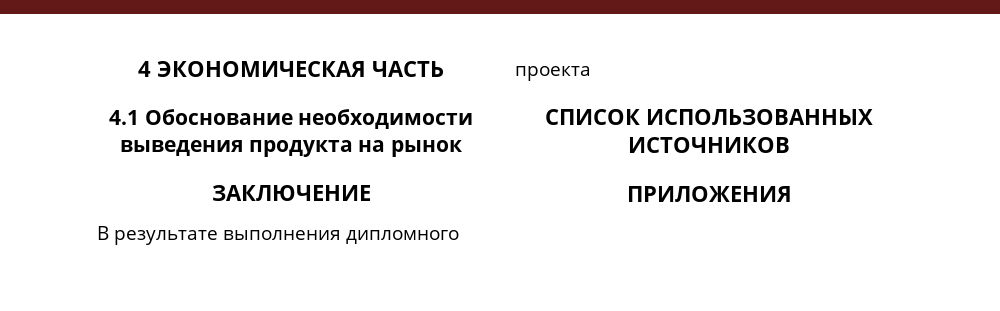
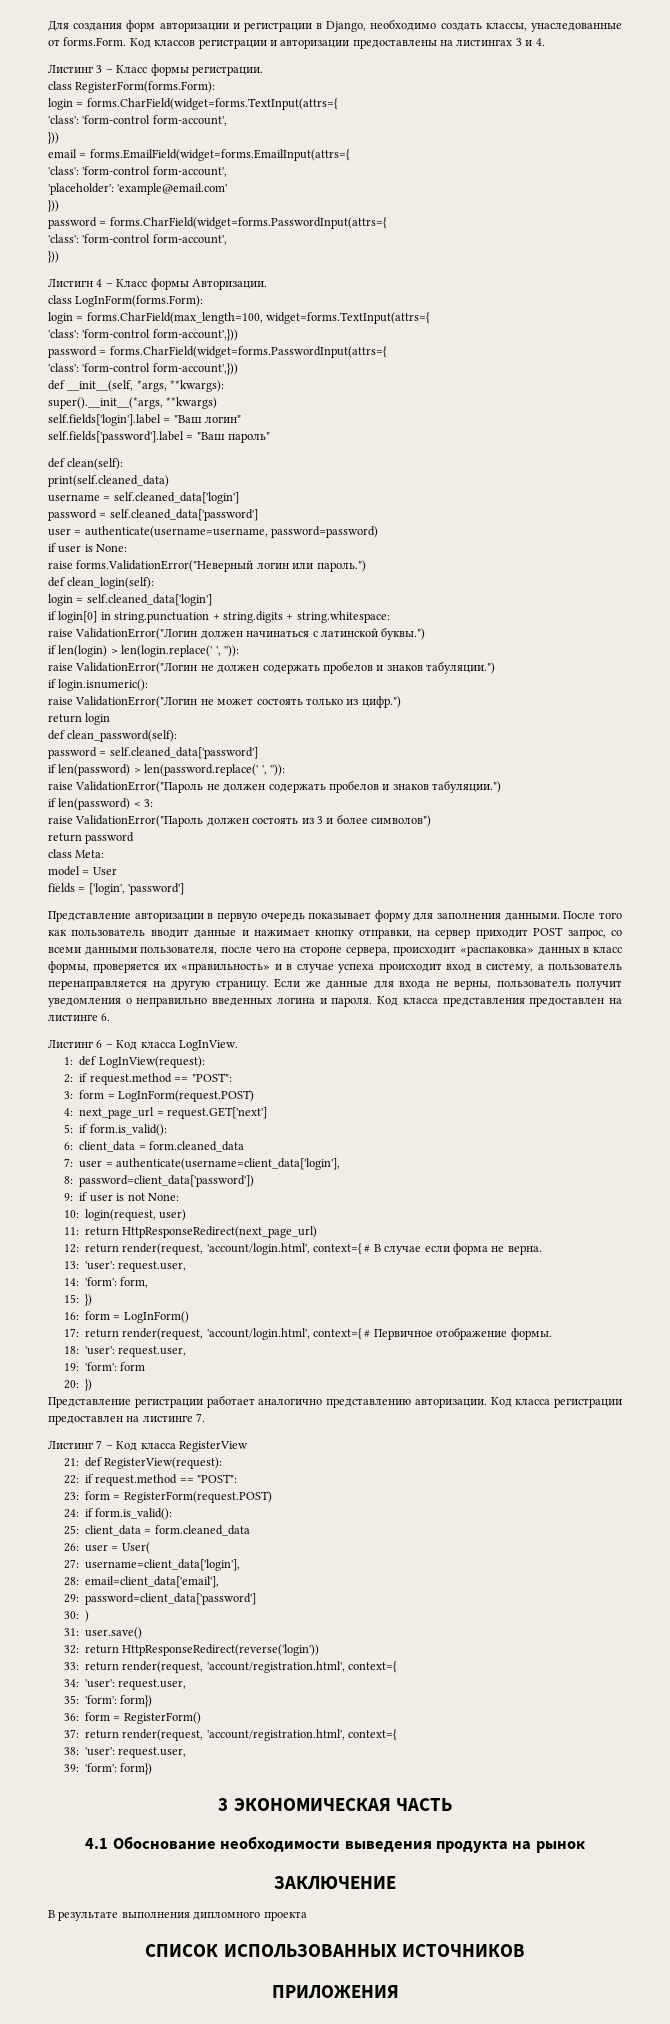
- 4 ЭКОНОМИЧЕСКАЯ ЧАСТЬ
+ Для создания форм авторизации и регистрации в Django, необходимо создать классы, унаследованные от forms.Form. Код классов регистрации и авторизации предоставлены на листингах 3 и 4.
+ Листинг 3 – Класс формы регистрации.
+ class RegisterForm(forms.Form):
+ login = forms.CharField(widget=forms.TextInput(attrs={
+ 'class': 'form-control form-account',
+ }))
+ email = forms.EmailField(widget=forms.EmailInput(attrs={
+ 'class': 'form-control form-account',
+ 'placeholder': 'example@email.com'
+ }))
+ password = forms.CharField(widget=forms.PasswordInput(attrs={
+ 'class': 'form-control form-account',
+ }))
+ Листигн 4 – Класс формы Авторизации.
+ class LogInForm(forms.Form):
+ login = forms.CharField(max_length=100, widget=forms.TextInput(attrs={
+ 'class': 'form-control form-account',}))
+ password = forms.CharField(widget=forms.PasswordInput(attrs={
+ 'class': 'form-control form-account',}))
+ def __init__(self, *args, **kwargs):
+ super().__init__(*args, **kwargs)
+ self.fields['login'].label = "Ваш логин"
+ self.fields['password'].label = "Ваш пароль"
+ def clean(self):
+ print(self.cleaned_data)
+ username = self.cleaned_data['login']
+ password = self.cleaned_data['password']
+ user = authenticate(username=username, password=password)
+ if user is None:
+ raise forms.ValidationError("Неверный логин или пароль.")
+ def clean_login(self):
+ login = self.cleaned_data['login']
+ if login[0] in string.punctuation + string.digits + string.whitespace:
+ raise ValidationError("Логин должен начинаться с латинской буквы.")
+ if len(login) > len(login.replace(' ', '')):
+ raise ValidationError("Логин не должен содержать пробелов и знаков табуляции.")
+ if login.isnumeric():
+ raise ValidationError("Логин не может состоять только из цифр.")
+ return login
+ def clean_password(self):
+ password = self.cleaned_data['password']
+ if len(password) > len(password.replace(' ', '')):
+ raise ValidationError("Пароль не должен содержать пробелов и знаков табуляции.")
+ if len(password) < 3:
+ raise ValidationError("Пароль должен состоять из 3 и более символов")
+ return password
+ class Meta:
+ model = User
+ fields = ['login', 'password']
+ Представление авторизации в первую очередь показывает форму для заполнения данными. После того как пользователь вводит данные и нажимает кнопку отправки, на сервер приходит POST запрос, со всеми данными пользователя, после чего на стороне сервера, происходит «распаковка» данных в класс формы, проверяется их «правильность» и в случае успеха происходит вход в систему, а пользователь перенаправляется на другую страницу. Если же данные для входа не верны, пользователь получит уведомления о неправильно введенных логина и пароля. Код класса представления предоставлен на листинге 6.
+ Листинг 6 – Код класса LogInView.
+ 1: def LogInView(request):
+ 2: if request.method == "POST":
+ 3: form = LogInForm(request.POST)
+ 4: next_page_url = request.GET['next']
+ 5: if form.is_valid():
+ 6: client_data = form.cleaned_data
+ 7: user = authenticate(username=client_data['login'],
+ 8: password=client_data['password'])
+ 9: if user is not None:
+ 10: login(request, user)
+ 11: return HttpResponseRedirect(next_page_url)
+ 12: return render(request, 'account/login.html', context={ # В случае если форма не верна.
+ 13: 'user': request.user,
+ 14: 'form': form,
+ 15: })
+ 16: form = LogInForm()
+ 17: return render(request, 'account/login.html', context={ # Первичное отображение формы.
+ 18: 'user': request.user,
+ 19: 'form': form
+ 20: })
+ Представление регистрации работает аналогично представлению авторизации. Код класса регистрации предоставлен на листинге 7.
+ Листинг 7 – Код класса RegisterView
+ 21: def RegisterView(request):
+ 22: if request.method == "POST":
+ 23: form = RegisterForm(request.POST)
+ 24: if form.is_valid():
+ 25: client_data = form.cleaned_data
+ 26: user = User(
+ 27: username=client_data['login'],
+ 28: email=client_data['email'],
+ 29: password=client_data['password']
+ 30: )
+ 31: user.save()
+ 32: return HttpResponseRedirect(reverse('login'))
+ 33: return render(request, 'account/registration.html', context={
+ 34: 'user': request.user,
+ 35: 'form': form})
+ 36: form = RegisterForm()
+ 37: return render(request, 'account/registration.html', context={
+ 38: 'user': request.user,
+ 39: 'form': form})
+ 3 ЭКОНОМИЧЕСКАЯ ЧАСТЬ

